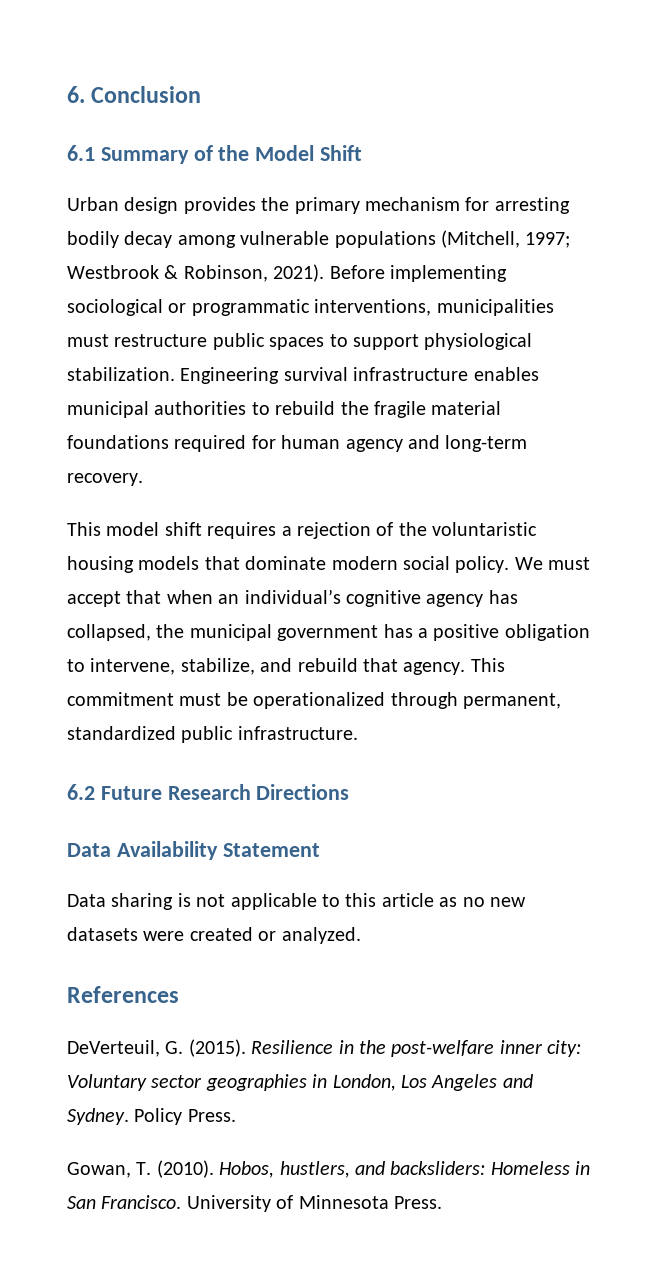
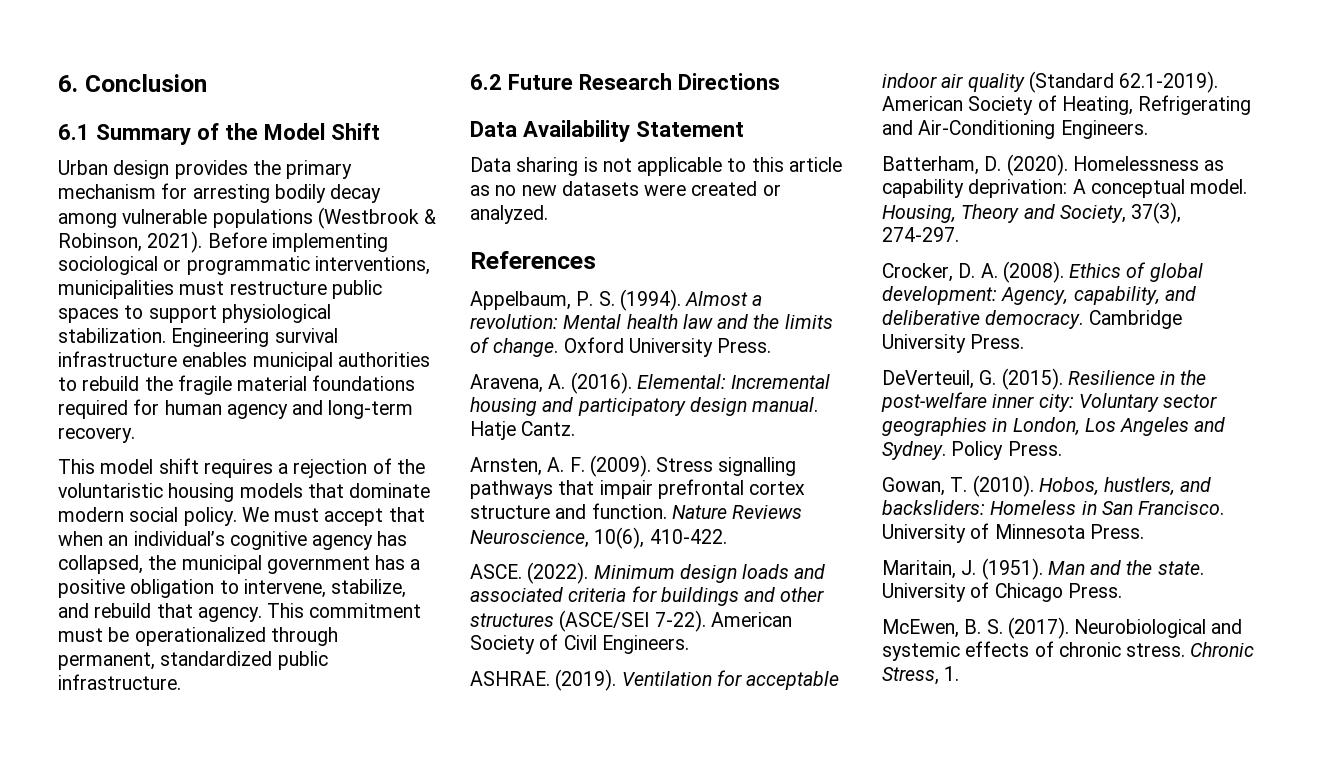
- Urban design provides the primary mechanism for arresting bodily decay among vulnerable populations (Mitchell, 1997; Westbrook & Robinson, 2021).
+ Urban design provides the primary mechanism for arresting bodily decay among vulnerable populations (Westbrook & Robinson, 2021).
+ Appelbaum, P. S. (1994). Almost a revolution: Mental health law and the limits of change. Oxford University Press.
+ Aravena, A. (2016). Elemental: Incremental housing and participatory design manual. Hatje Cantz.
+ Arnsten, A. F. (2009). Stress signalling pathways that impair prefrontal cortex structure and function. Nature Reviews Neuroscience, 10(6), 410-422.
+ ASCE. (2022). Minimum design loads and associated criteria for buildings and other structures (ASCE/SEI 7-22). American Society of Civil Engineers.
+ ASHRAE. (2019). Ventilation for acceptable indoor air quality (Standard 62.1-2019). American Society of Heating, Refrigerating and Air-Conditioning Engineers.
+ Batterham, D. (2020). Homelessness as capability deprivation: A conceptual model. Housing, Theory and Society, 37(3), 274-297.
+ Crocker, D. A. (2008). Ethics of global development: Agency, capability, and deliberative democracy. Cambridge University Press.
+ Maritain, J. (1951). Man and the state. University of Chicago Press.
+ McEwen, B. S. (2017). Neurobiological and systemic effects of chronic stress. Chronic Stress, 1.

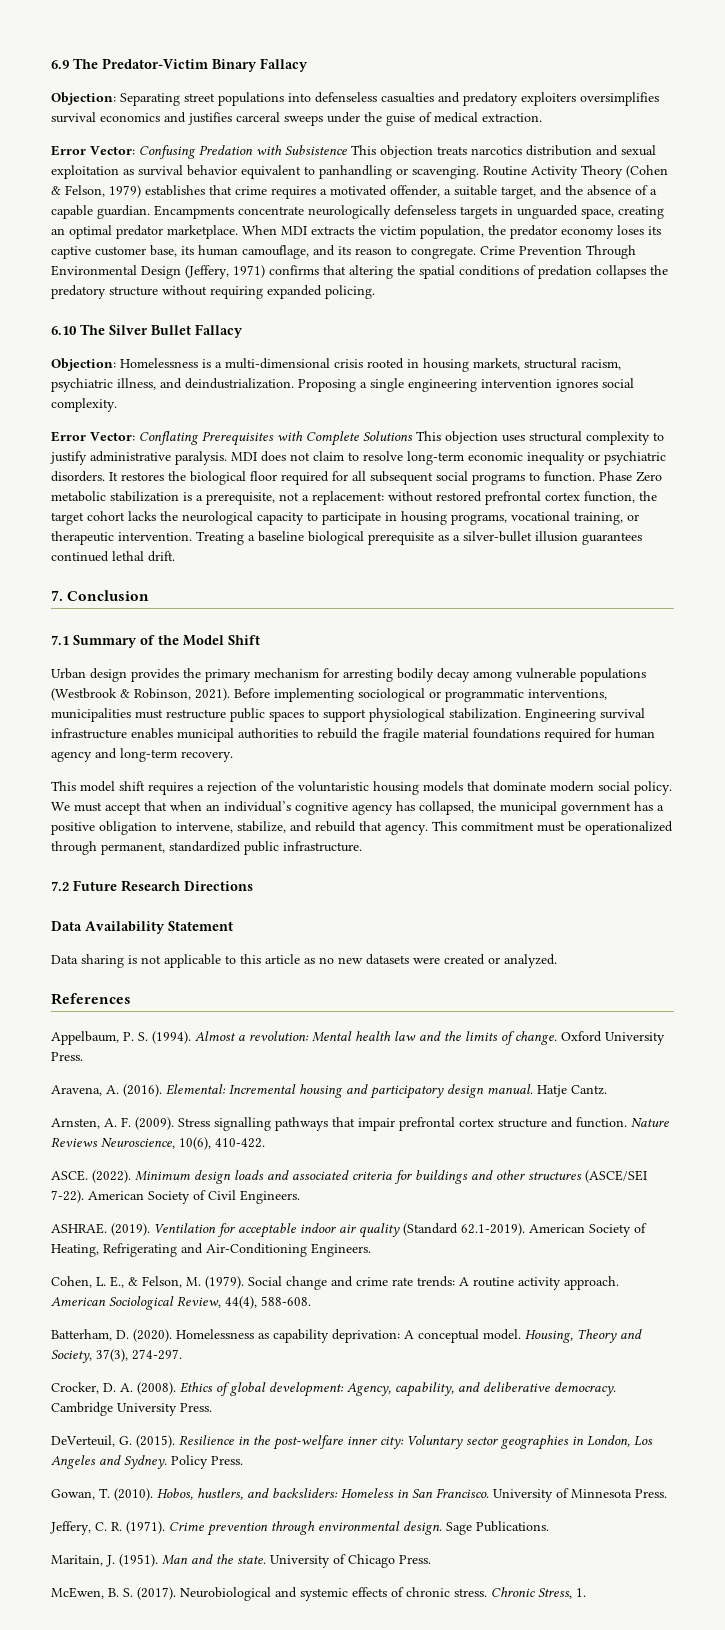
- 6. Conclusion
+ 6.9 The Predator-Victim Binary Fallacy
+ Objection: Separating street populations into defenseless casualties and predatory exploiters oversimplifies survival economics and justifies carceral sweeps under the guise of medical extraction.
+ Error Vector: Confusing Predation with Subsistence This objection treats narcotics distribution and sexual exploitation as survival behavior equivalent to panhandling or scavenging. Routine Activity Theory (Cohen & Felson, 1979) establishes that crime requires a motivated offender, a suitable target, and the absence of a capable guardian. Encampments concentrate neurologically defenseless targets in unguarded space, creating an optimal predator marketplace. When MDI extracts the victim population, the predator economy loses its captive customer base, its human camouflage, and its reason to congregate. Crime Prevention Through Environmental Design (Jeffery, 1971) confirms that altering the spatial conditions of predation collapses the predatory structure without requiring expanded policing.
+ 6.10 The Silver Bullet Fallacy
+ Objection: Homelessness is a multi-dimensional crisis rooted in housing markets, structural racism, psychiatric illness, and deindustrialization. Proposing a single engineering intervention ignores social complexity.
+ Error Vector: Conflating Prerequisites with Complete Solutions This objection uses structural complexity to justify administrative paralysis. MDI does not claim to resolve long-term economic inequality or psychiatric disorders. It restores the biological floor required for all subsequent social programs to function. Phase Zero metabolic stabilization is a prerequisite, not a replacement: without restored prefrontal cortex function, the target cohort lacks the neurological capacity to participate in housing programs, vocational training, or therapeutic intervention. Treating a baseline biological prerequisite as a silver-bullet illusion guarantees continued lethal drift.
+ 7. Conclusion
- 6.1 Summary of the Model Shift
+ 7.1 Summary of the Model Shift
- 6.2 Future Research Directions
+ 7.2 Future Research Directions
+ Cohen, L. E., & Felson, M. (1979). Social change and crime rate trends: A routine activity approach. American Sociological Review, 44(4), 588-608.
+ Jeffery, C. R. (1971). Crime prevention through environmental design. Sage Publications.

